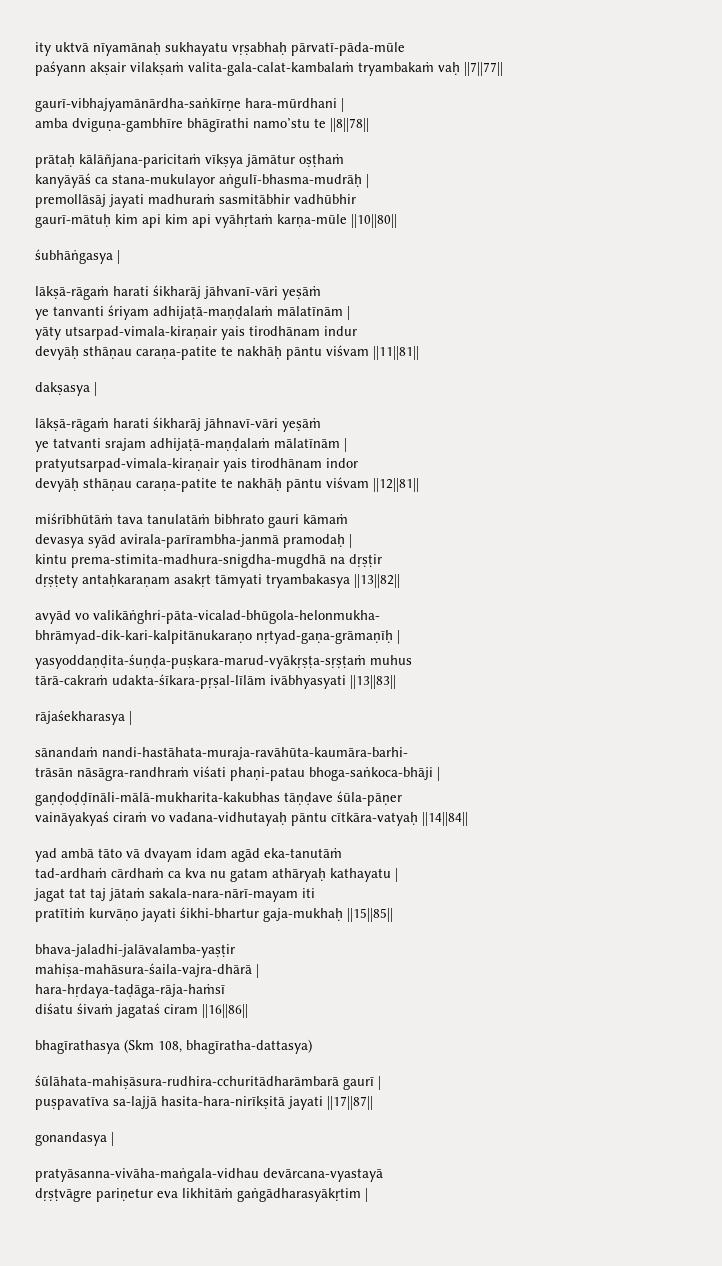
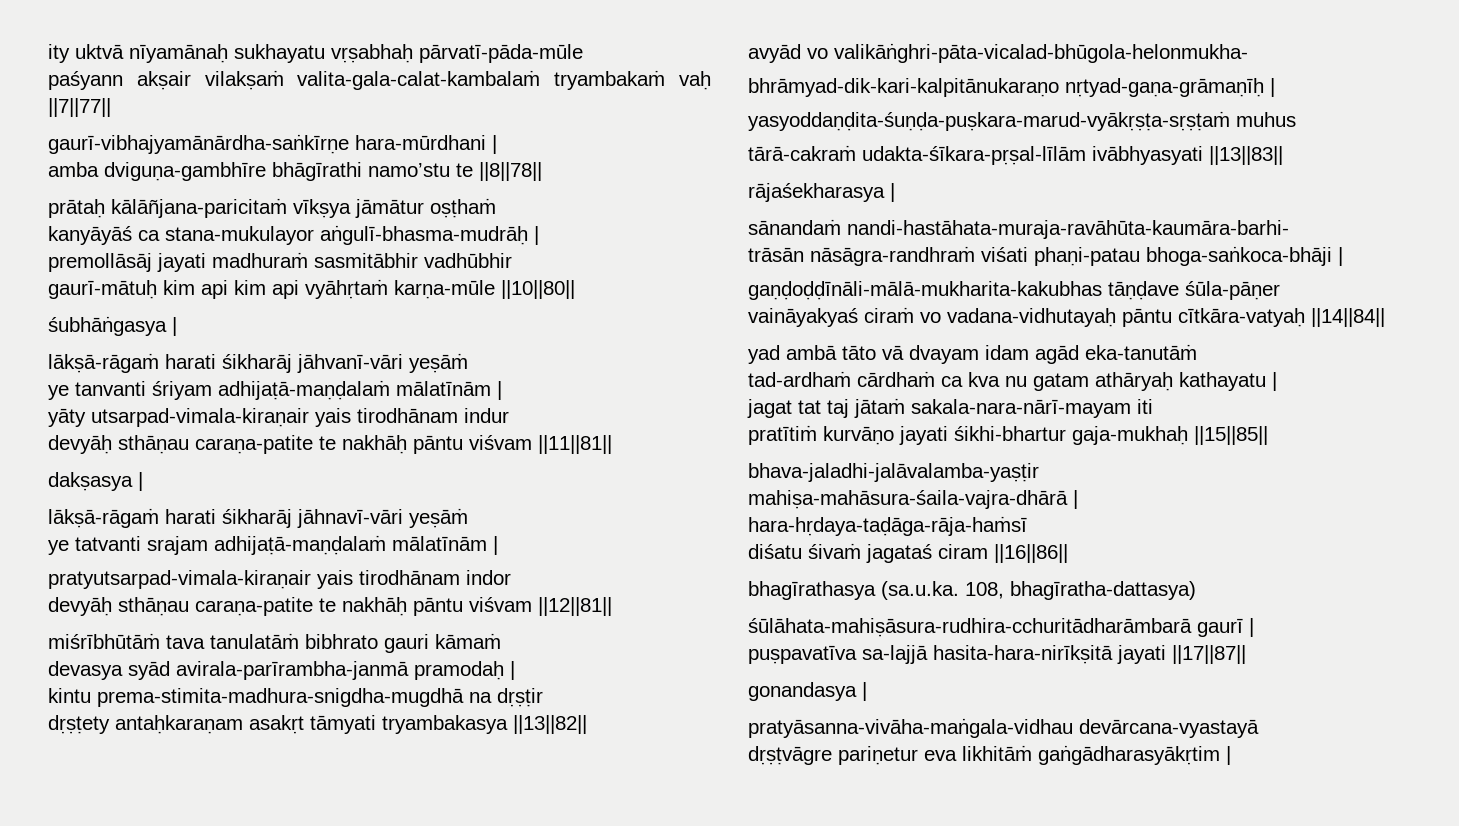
- bhagīrathasya (Skm 108, bhagīratha-dattasya)
+ bhagīrathasya (sa.u.ka. 108, bhagīratha-dattasya)

